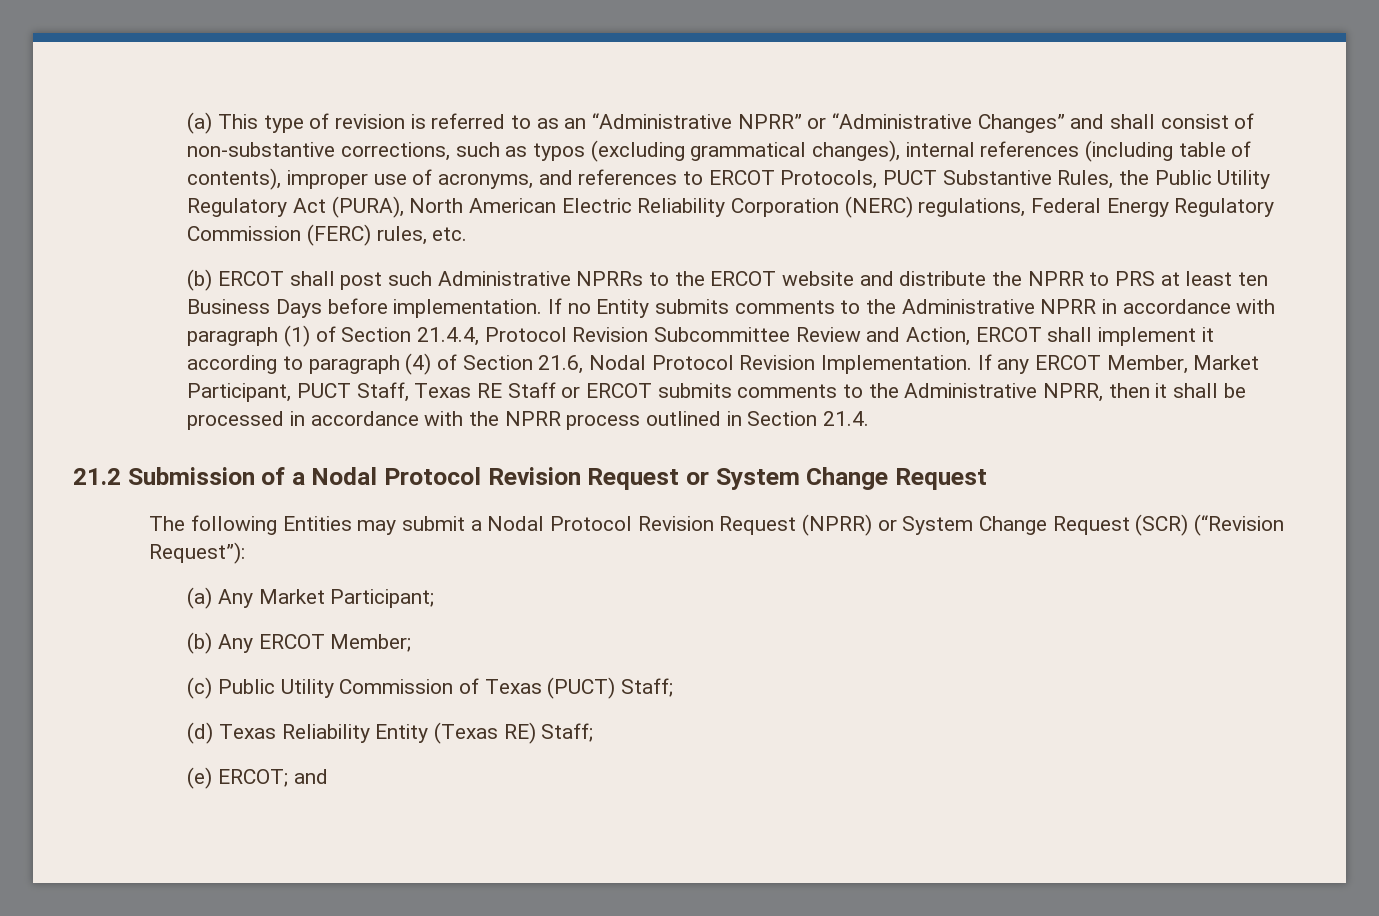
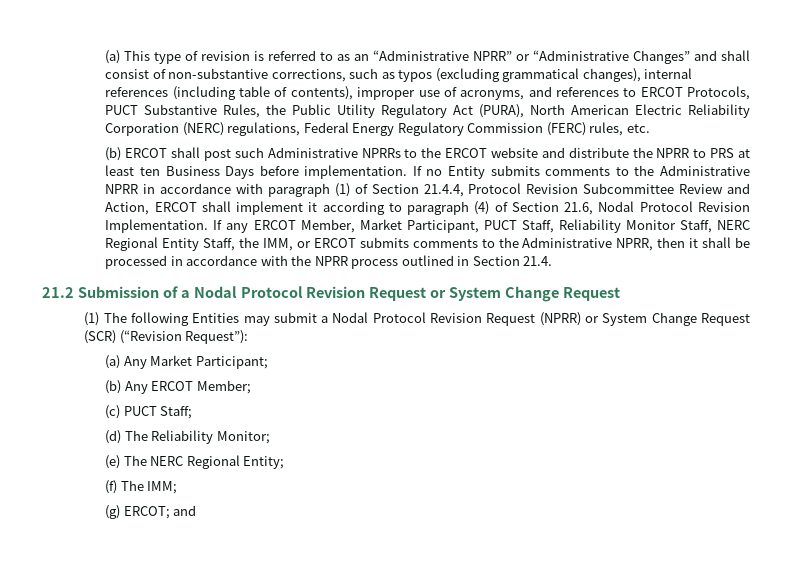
- If any ERCOT Member, Market Participant, PUCT Staff, Texas RE Staff or ERCOT submits comments to the Administrative NPRR, then it shall be processed in accordance with the NPRR process outlined in Section 21.4.
+ If any ERCOT Member, Market Participant, PUCT Staff, Reliability Monitor Staff, NERC Regional Entity Staff, the IMM, or ERCOT submits comments to the Administrative NPRR, then it shall be processed in accordance with the NPRR process outlined in Section 21.4.
- The following Entities may submit a Nodal Protocol Revision Request (NPRR) or System Change Request (SCR) (“Revision Request”):
+ (1) The following Entities may submit a Nodal Protocol Revision Request (NPRR) or System Change Request (SCR) (“Revision Request”):
- (c) Public Utility Commission of Texas (PUCT) Staff;
- (d) Texas Reliability Entity (Texas RE) Staff;
- (e) ERCOT; and
+ (c) PUCT Staff;
+ (d) The Reliability Monitor;
+ (e) The NERC Regional Entity;
+ (f) The IMM;
+ (g) ERCOT; and

